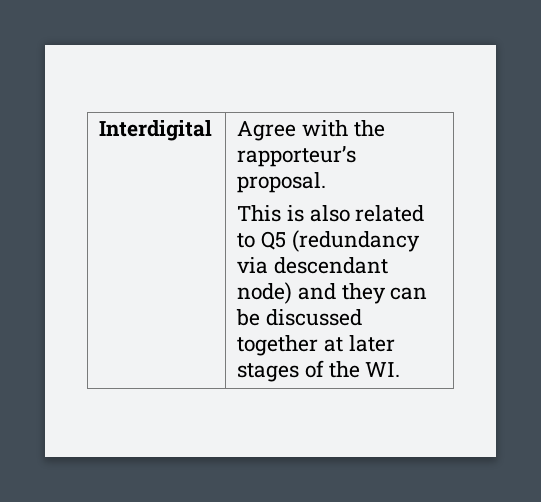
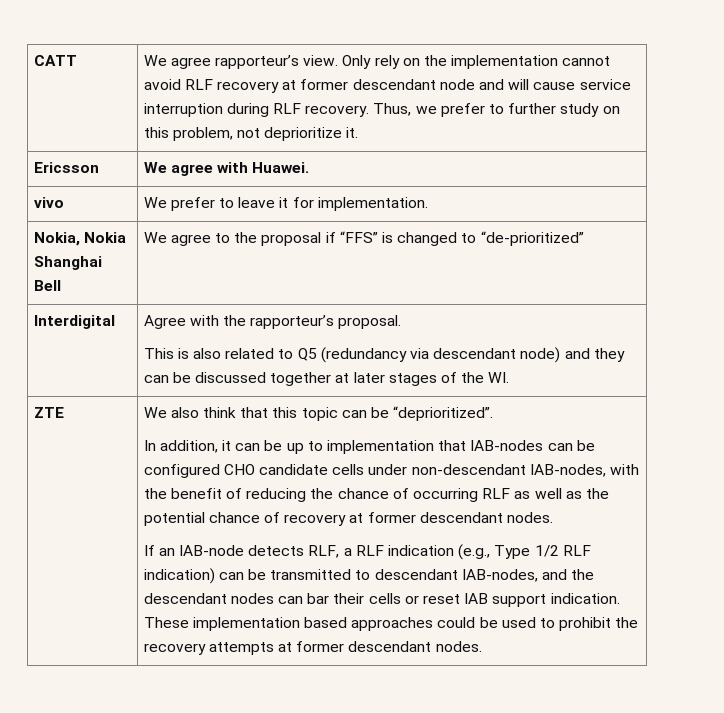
+ CATT | We agree rapporteur’s view. Only rely on the implementation cannot avoid RLF recovery at former descendant node and will cause service interruption during RLF recovery. Thus, we prefer to further study on this problem, not deprioritize it.
+ Ericsson | We agree with Huawei.
+ vivo | We prefer to leave it for implementation.
+ Nokia, Nokia Shanghai Bell | We agree to the proposal if “FFS” is changed to “de-prioritized”
+ ZTE | We also think that this topic can be “deprioritized”.
+ In addition, it can be up to implementation that IAB-nodes can be configured CHO candidate cells under non-descendant IAB-nodes, with the benefit of reducing the chance of occurring RLF as well as the potential chance of recovery at former descendant nodes.
+ If an IAB-node detects RLF, a RLF indication (e.g., Type 1/2 RLF indication) can be transmitted to descendant IAB-nodes, and the descendant nodes can bar their cells or reset IAB support indication. These implementation based approaches could be used to prohibit the recovery attempts at former descendant nodes.

